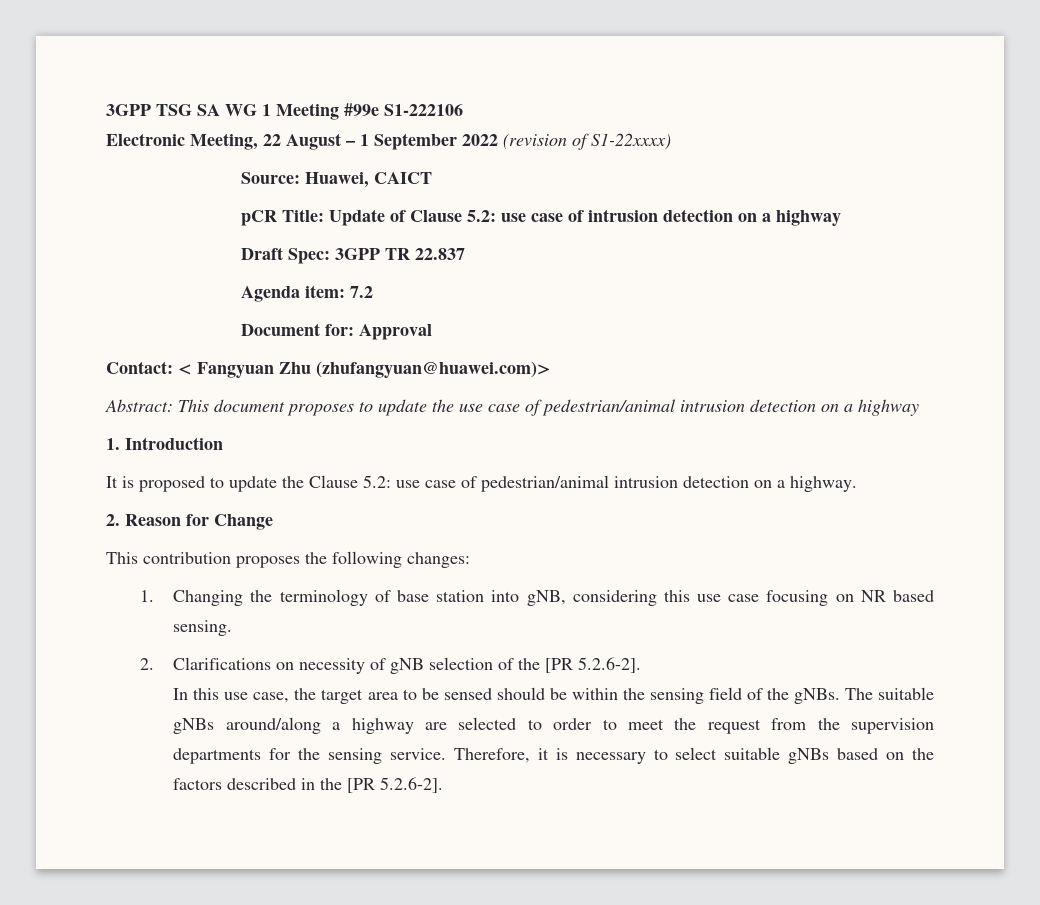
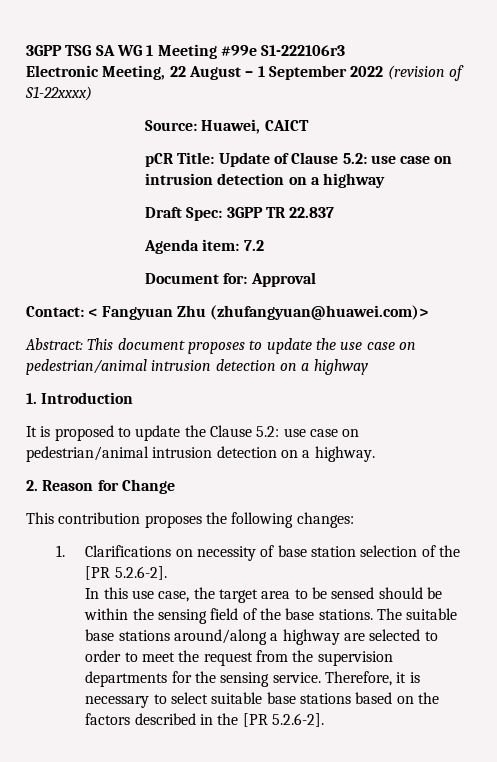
- 3GPP TSG SA WG 1 Meeting #99e S1-222106
+ 3GPP TSG SA WG 1 Meeting #99e S1-222106r3
- pCR Title: Update of Clause 5.2: use case of intrusion detection on a highway
+ pCR Title: Update of Clause 5.2: use case on intrusion detection on a highway
- Abstract: This document proposes to update the use case of pedestrian/animal intrusion detection on a highway
+ Abstract: This document proposes to update the use case on pedestrian/animal intrusion detection on a highway
- It is proposed to update the Clause 5.2: use case of pedestrian/animal intrusion detection on a highway.
+ It is proposed to update the Clause 5.2: use case on pedestrian/animal intrusion detection on a highway.
- 1. Changing the terminology of base station into gNB, considering this use case focusing on NR based sensing.
- 2. Clarifications on necessity of gNB selection of the [PR 5.2.6-2].
+ 1. Clarifications on necessity of base station selection of the [PR 5.2.6-2].
- In this use case, the target area to be sensed should be within the sensing field of the gNBs. The suitable gNBs around/along a highway are selected to order to meet the request from the supervision departments for the sensing service.
+ In this use case, the target area to be sensed should be within the sensing field of the base stations. The suitable base stations around/along a highway are selected to order to meet the request from the supervision departments for the sensing service.
- Therefore, it is necessary to select suitable gNBs based on the factors described in the [PR 5.2.6-2].
+ Therefore, it is necessary to select suitable base stations based on the factors described in the [PR 5.2.6-2].

